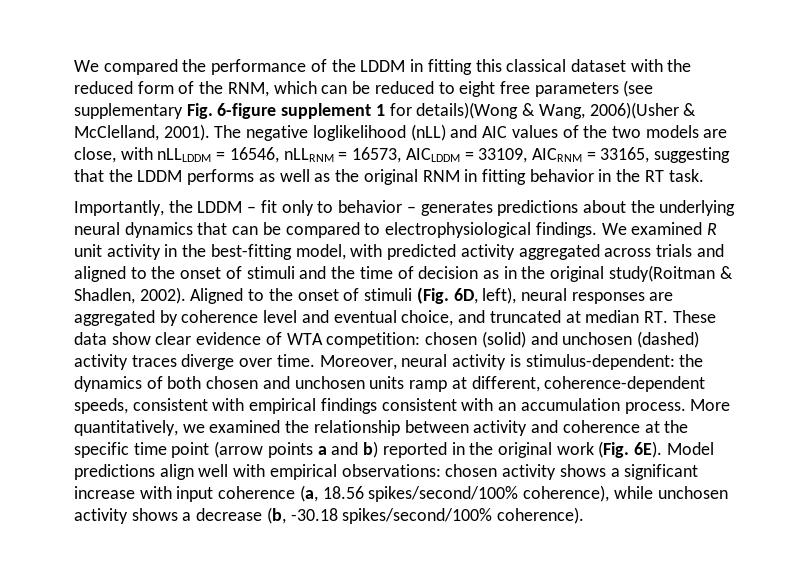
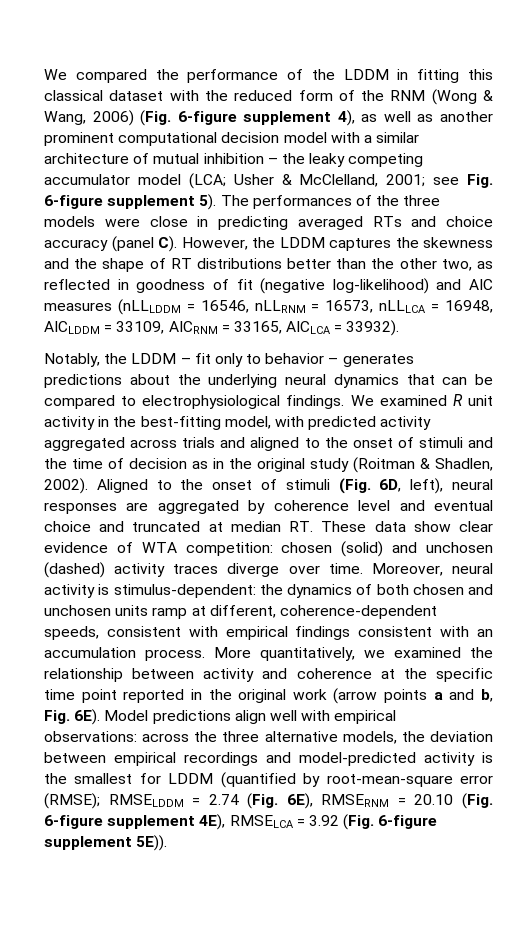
- We compared the performance of the LDDM in fitting this classical dataset with the reduced form of the RNM, which can be reduced to eight free parameters (see supplementary Fig. 6-figure supplement 1 for details)(Wong & Wang, 2006)(Usher & McClelland, 2001). The negative loglikelihood (nLL) and AIC values of the two models are close, with nLLLDDM = 16546, nLLRNM = 16573, AICLDDM = 33109, AICRNM = 33165, suggesting that the LDDM performs as well as the original RNM in fitting behavior in the RT task.
- Importantly, the LDDM – fit only to behavior – generates predictions about the underlying neural dynamics that can be compared to electrophysiological findings.
+ We compared the performance of the LDDM in fitting this classical dataset with the reduced form of the RNM (Wong & Wang, 2006) (Fig. 6-figure supplement 4), as well as another prominent computational decision model with a similar architecture of mutual inhibition – the leaky competing accumulator model (LCA; Usher & McClelland, 2001; see Fig. 6-figure supplement 5). The performances of the three models were close in predicting averaged RTs and choice accuracy (panel C). However, the LDDM captures the skewness and the shape of RT distributions better than the other two, as reflected in goodness of fit (negative log-likelihood) and AIC measures (nLLLDDM = 16546, nLLRNM = 16573, nLLLCA = 16948, AICLDDM = 33109, AICRNM = 33165, AICLCA = 33932).
+ Notably, the LDDM – fit only to behavior – generates predictions about the underlying neural dynamics that can be compared to electrophysiological findings.
- We examined R unit activity in the best-fitting model, with predicted activity aggregated across trials and aligned to the onset of stimuli and the time of decision as in the original study(Roitman & Shadlen, 2002).
+ We examined R unit activity in the best-fitting model, with predicted activity aggregated across trials and aligned to the onset of stimuli and the time of decision as in the original study (Roitman & Shadlen, 2002).
- Aligned to the onset of stimuli (Fig. 6D, left), neural responses are aggregated by coherence level and eventual choice, and truncated at median RT. These data show clear evidence of WTA competition: chosen (solid) and unchosen (dashed) activity traces diverge over time.
+ Aligned to the onset of stimuli (Fig. 6D, left), neural responses are aggregated by coherence level and eventual choice and truncated at median RT. These data show clear evidence of WTA competition: chosen (solid) and unchosen (dashed) activity traces diverge over time.
- More quantitatively, we examined the relationship between activity and coherence at the specific time point (arrow points a and b) reported in the original work (Fig. 6E).
+ More quantitatively, we examined the relationship between activity and coherence at the specific time point reported in the original work (arrow points a and b, Fig. 6E).
- Model predictions align well with empirical observations: chosen activity shows a significant increase with input coherence (a, 18.56 spikes/second/100% coherence), while unchosen activity shows a decrease (b, -30.18 spikes/second/100% coherence).
+ Model predictions align well with empirical observations: across the three alternative models, the deviation between empirical recordings and model-predicted activity is the smallest for LDDM (quantified by root-mean-square error (RMSE); RMSELDDM = 2.74 (Fig. 6E), RMSERNM = 20.10 (Fig. 6-figure supplement 4E), RMSELCA = 3.92 (Fig. 6-figure supplement 5E)).

